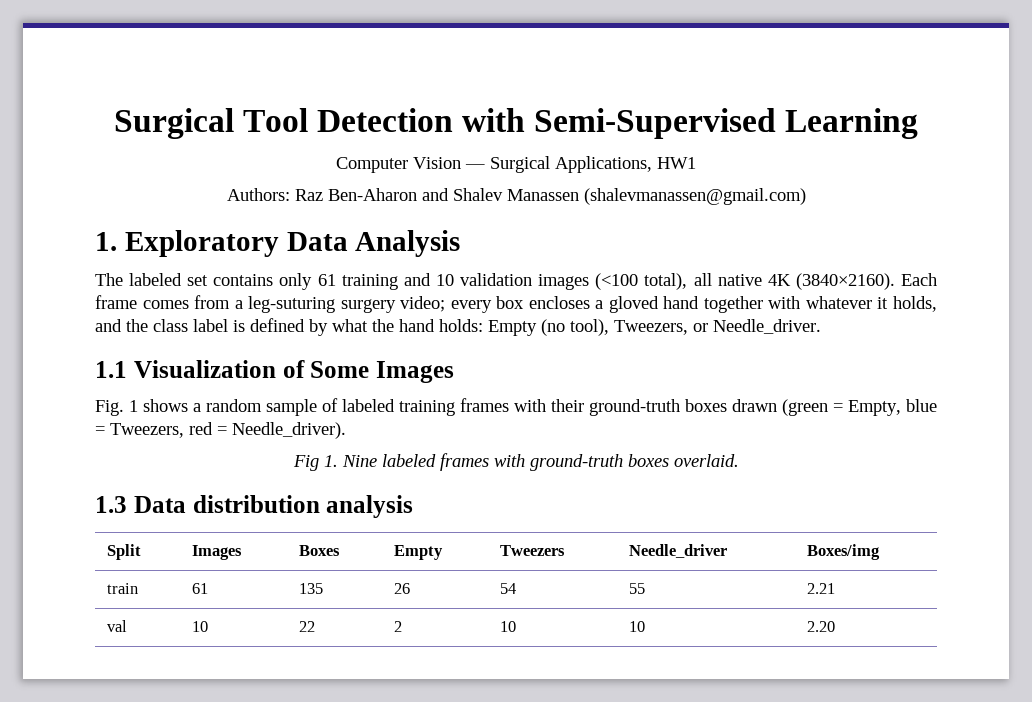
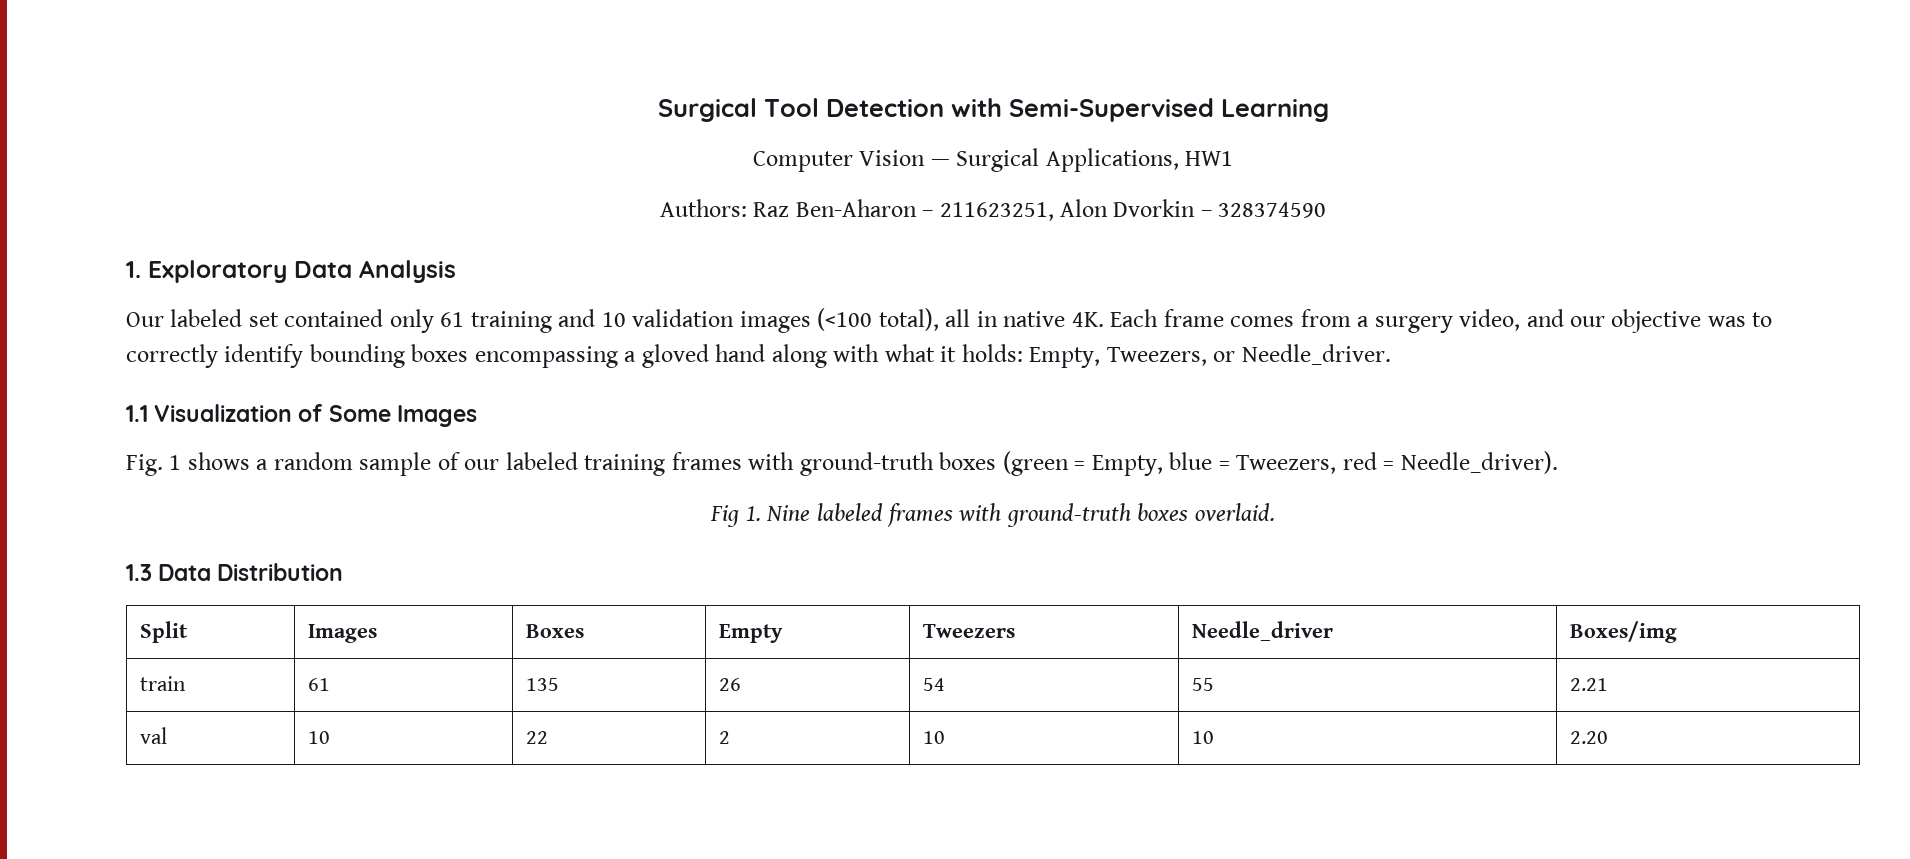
- Authors: Raz Ben-Aharon and Shalev Manassen (shalevmanassen@gmail.com)
+ Authors: Raz Ben-Aharon – 211623251, Alon Dvorkin – 328374590
- The labeled set contains only 61 training and 10 validation images (<100 total), all native 4K (3840×2160).
+ Our labeled set contained only 61 training and 10 validation images (<100 total), all in native 4K.
- Each frame comes from a leg-suturing surgery video; every box encloses a gloved hand together with whatever it holds, and the class label is defined by what the hand holds: Empty (no tool), Tweezers, or Needle_driver.
+ Each frame comes from a surgery video, and our objective was to correctly identify bounding boxes encompassing a gloved hand along with what it holds: Empty, Tweezers, or Needle_driver.
- Fig. 1 shows a random sample of labeled training frames with their ground-truth boxes drawn (green = Empty, blue = Tweezers, red = Needle_driver).
+ Fig. 1 shows a random sample of our labeled training frames with ground-truth boxes (green = Empty, blue = Tweezers, red = Needle_driver).
- 1.3 Data distribution analysis
+ 1.3 Data Distribution

